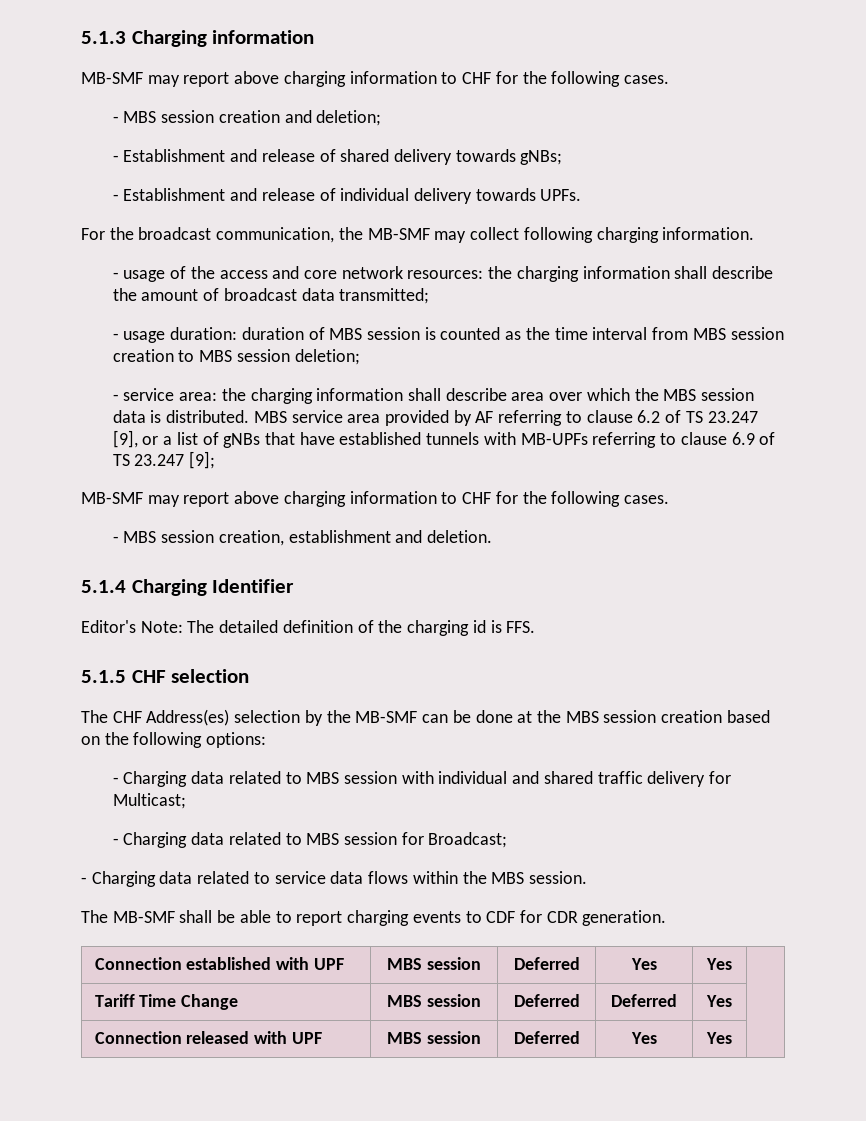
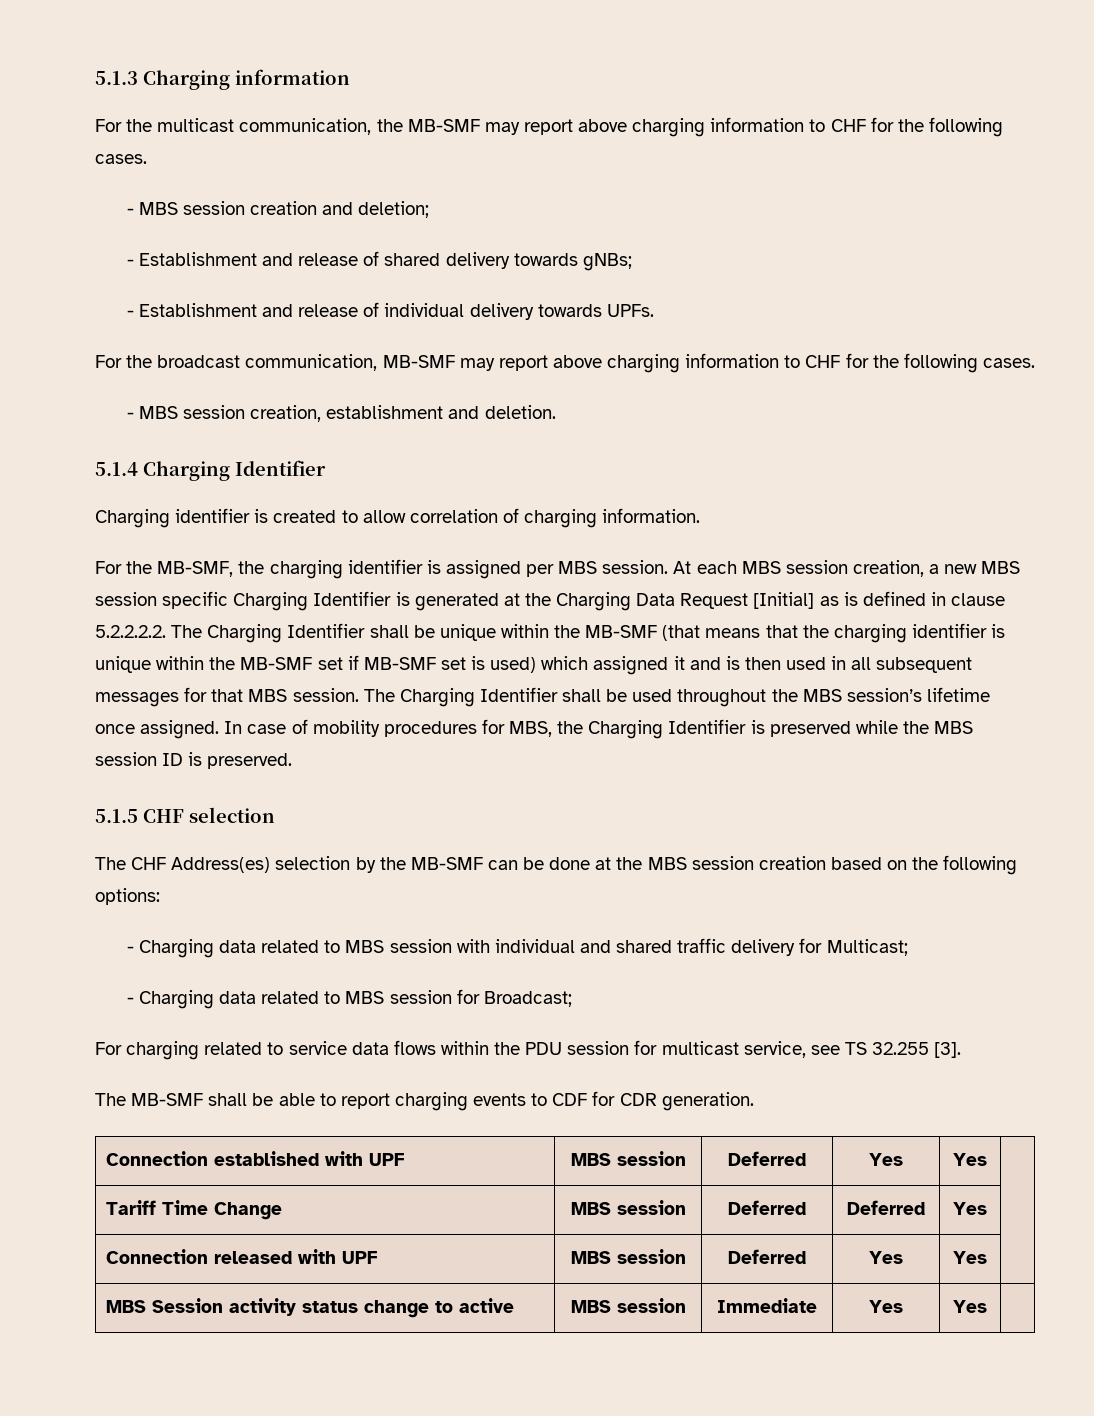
  5.1.3 Charging information
- MB-SMF may report above charging information to CHF for the following cases.
+ For the multicast communication, the MB-SMF may report above charging information to CHF for the following cases.
- For the broadcast communication, the MB-SMF may collect following charging information.
- - usage of the access and core network resources: the charging information shall describe the amount of broadcast data transmitted;
- - usage duration: duration of MBS session is counted as the time interval from MBS session creation to MBS session deletion;
- - service area: the charging information shall describe area over which the MBS session data is distributed. MBS service area provided by AF referring to clause 6.2 of TS 23.247 [9], or a list of gNBs that have established tunnels with MB-UPFs referring to clause 6.9 of TS 23.247 [9];
- MB-SMF may report above charging information to CHF for the following cases.
+ For the broadcast communication, MB-SMF may report above charging information to CHF for the following cases.
- Editor's Note: The detailed definition of the charging id is FFS.
+ Charging identifier is created to allow correlation of charging information.
+ For the MB-SMF, the charging identifier is assigned per MBS session. At each MBS session creation, a new MBS session specific Charging Identifier is generated at the Charging Data Request [Initial] as is defined in clause 5.2.2.2.2. The Charging Identifier shall be unique within the MB-SMF (that means that the charging identifier is unique within the MB-SMF set if MB-SMF set is used) which assigned it and is then used in all subsequent messages for that MBS session. The Charging Identifier shall be used throughout the MBS session’s lifetime once assigned. In case of mobility procedures for MBS, the Charging Identifier is preserved while the MBS session ID is preserved.
- - Charging data related to service data flows within the MBS session.
+ For charging related to service data flows within the PDU session for multicast service, see TS 32.255 [3].
+ MBS Session activity status change to active | MBS session | Immediate | Yes | Yes |

